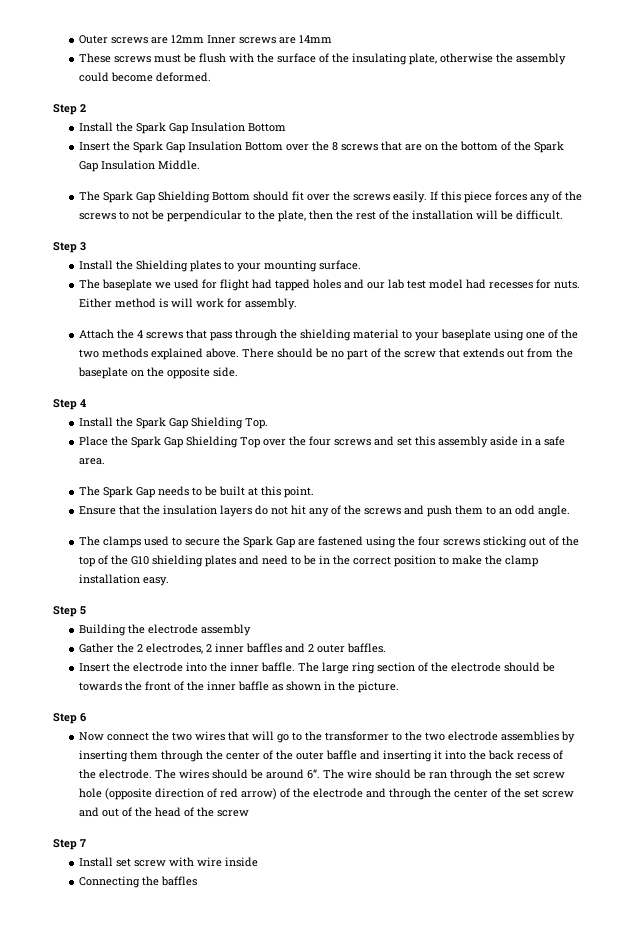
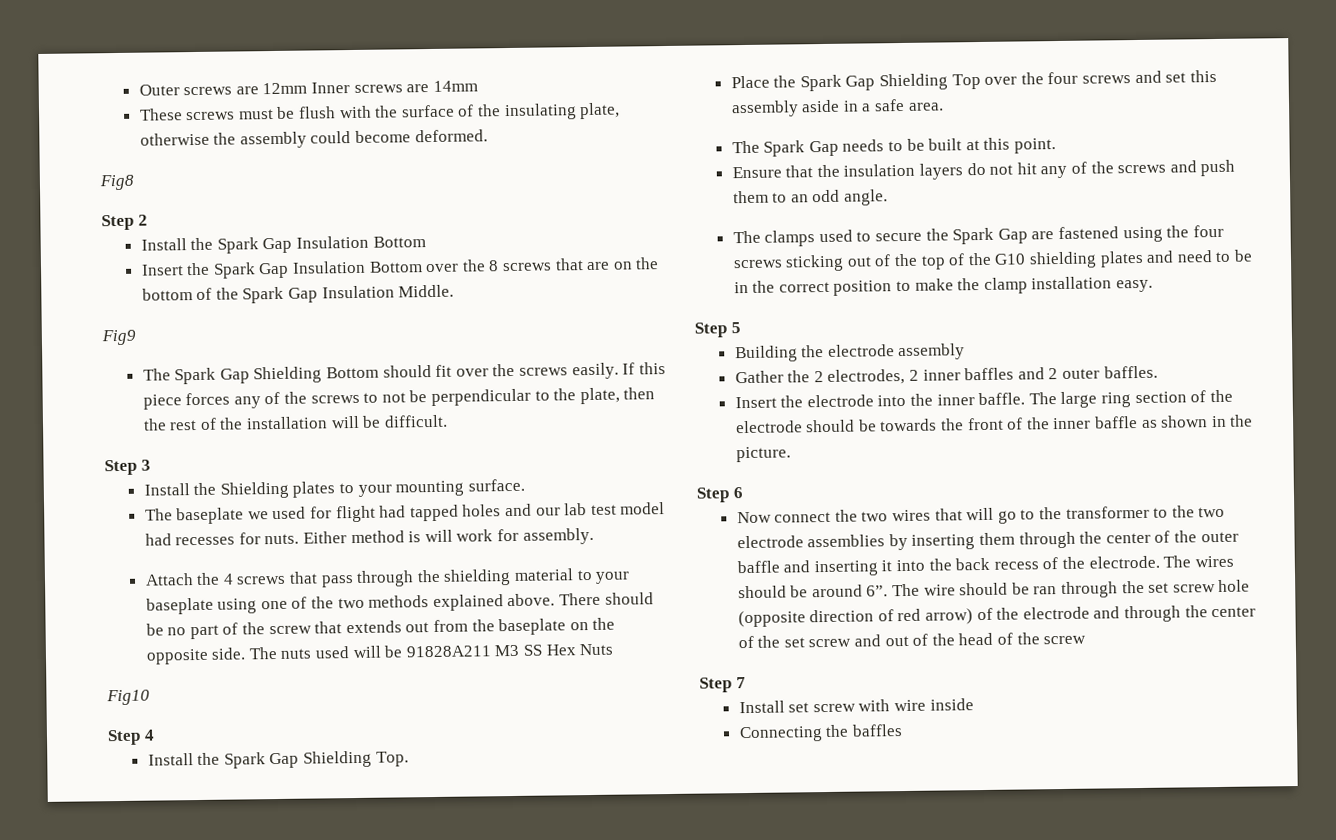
+ Fig8
+ Fig9
+ The nuts used will be 91828A211 M3 SS Hex Nuts
+ Fig10

